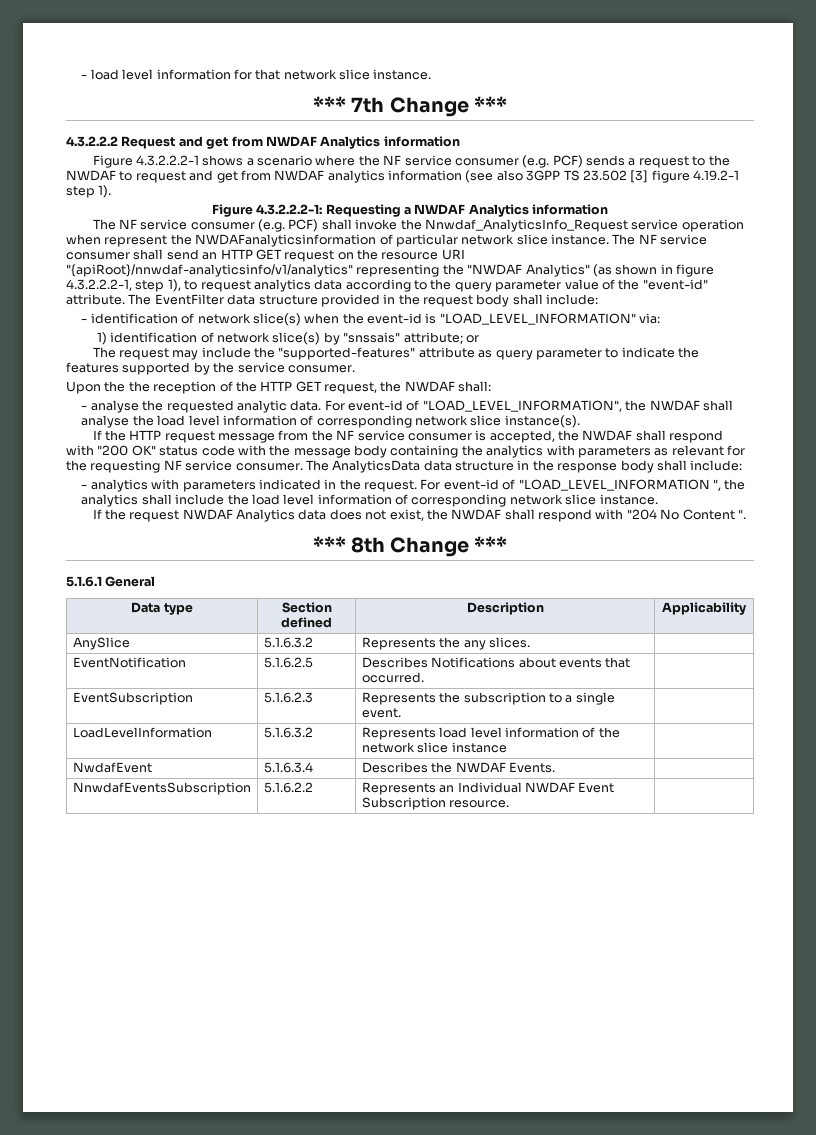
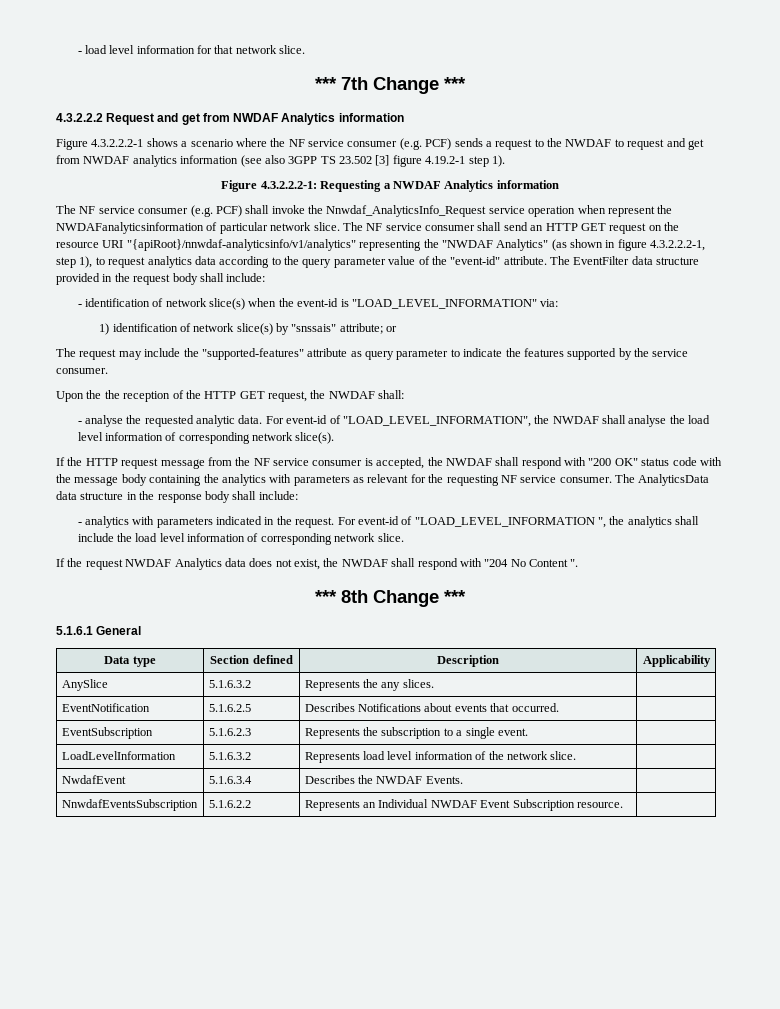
- - load level information for that network slice instance.
+ - load level information for that network slice.
- The NF service consumer (e.g. PCF) shall invoke the Nnwdaf_AnalyticsInfo_Request service operation when represent the NWDAFanalyticsinformation of particular network slice instance.
+ The NF service consumer (e.g. PCF) shall invoke the Nnwdaf_AnalyticsInfo_Request service operation when represent the NWDAFanalyticsinformation of particular network slice.
- For event-id of "LOAD_LEVEL_INFORMATION", the NWDAF shall analyse the load level information of corresponding network slice instance(s).
+ For event-id of "LOAD_LEVEL_INFORMATION", the NWDAF shall analyse the load level information of corresponding network slice(s).
- For event-id of "LOAD_LEVEL_INFORMATION ", the analytics shall include the load level information of corresponding network slice instance.
+ For event-id of "LOAD_LEVEL_INFORMATION ", the analytics shall include the load level information of corresponding network slice.
- LoadLevelInformation | 5.1.6.3.2 | Represents load level information of the network slice instance |
+ LoadLevelInformation | 5.1.6.3.2 | Represents load level information of the network slice. |

